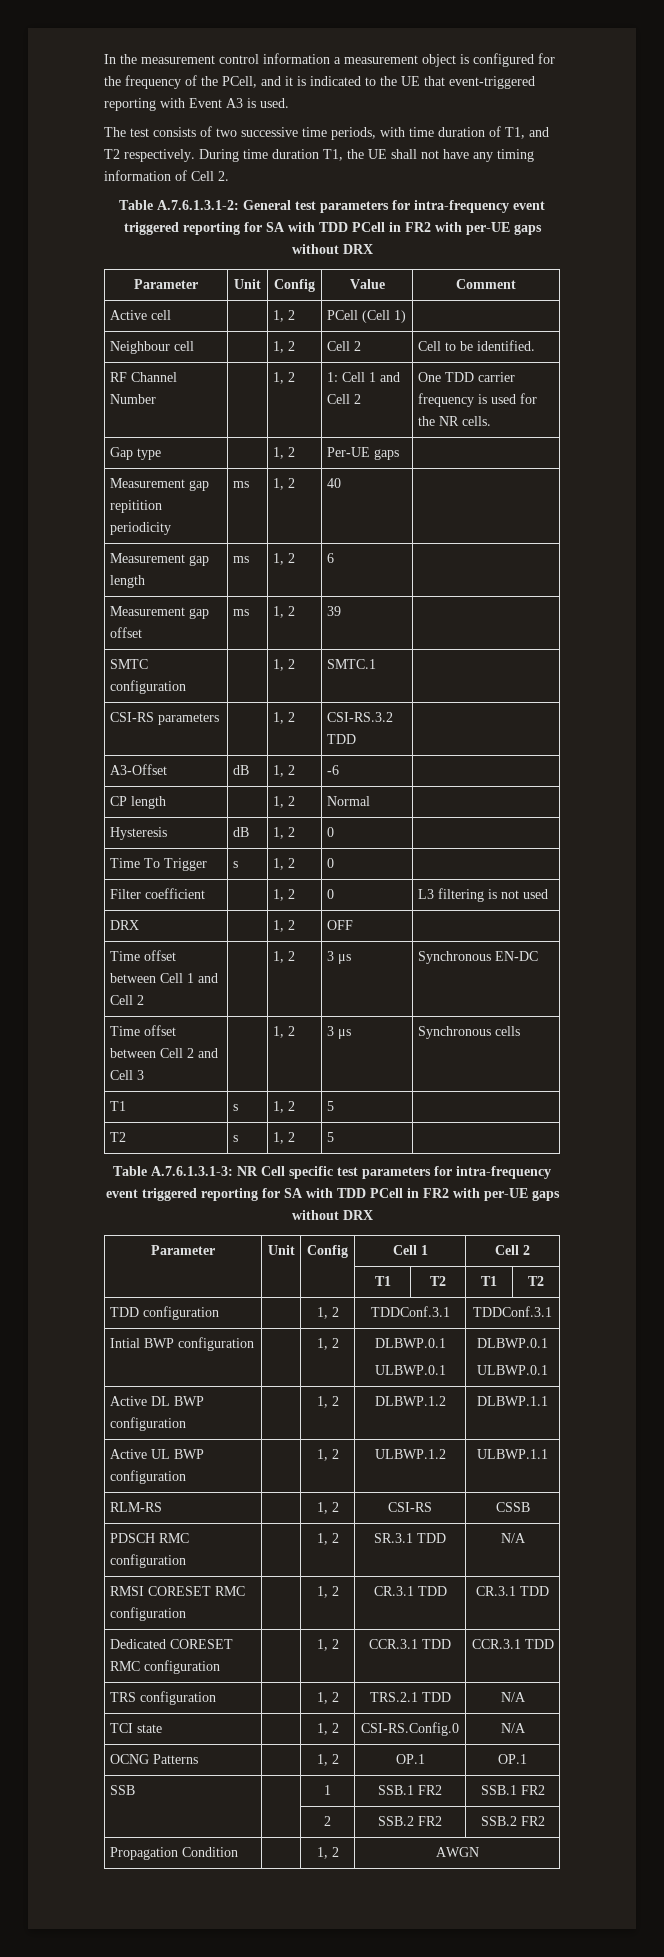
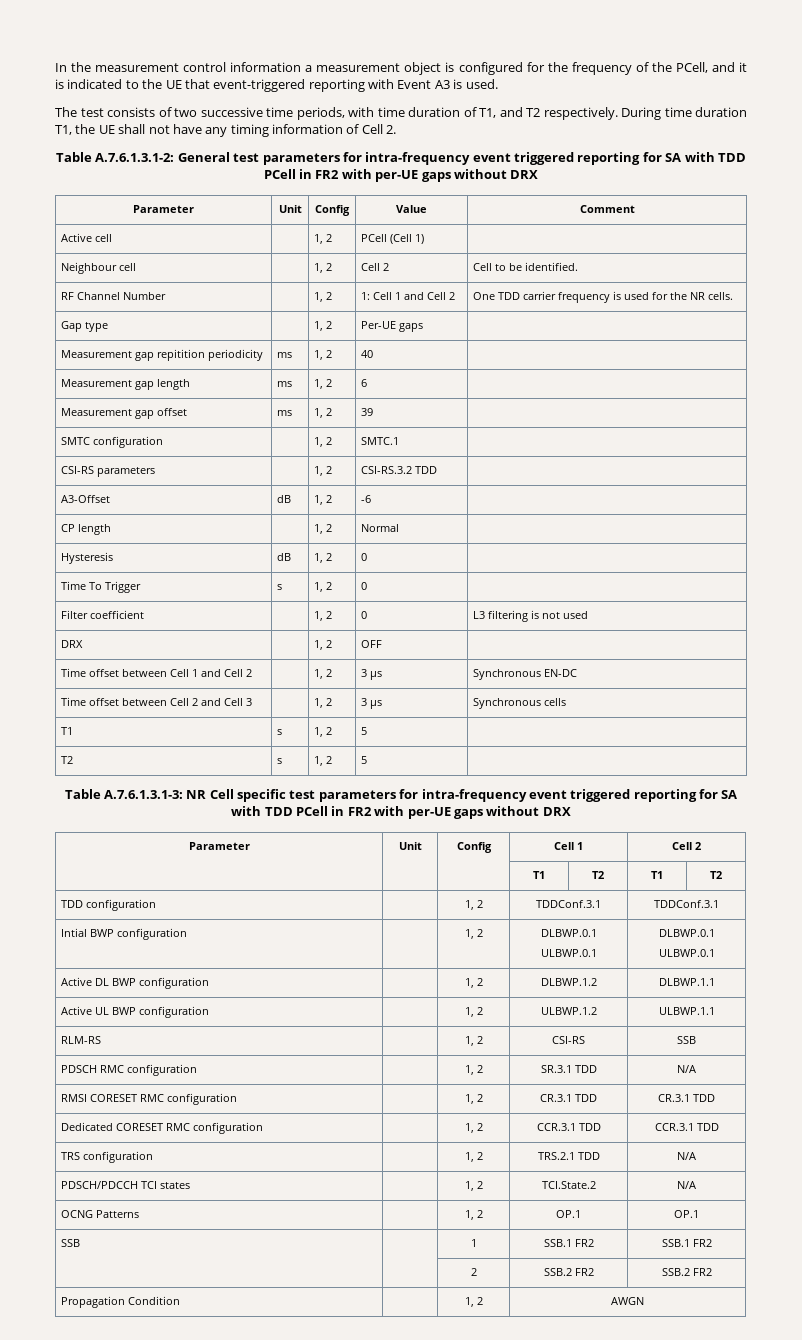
- RLM-RS | | 1, 2 | CSI-RS | CSSB
+ RLM-RS | | 1, 2 | CSI-RS | SSB
- TCI state | | 1, 2 | CSI-RS.Config.0 | N/A
+ PDSCH/PDCCH TCI states | | 1, 2 | TCI.State.2 | N/A

